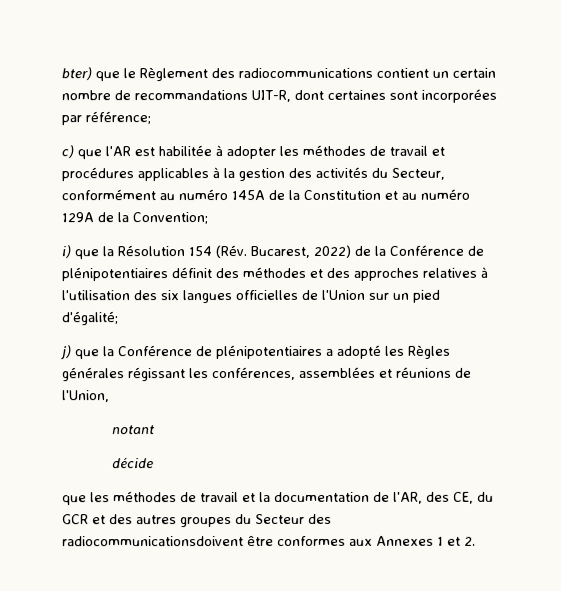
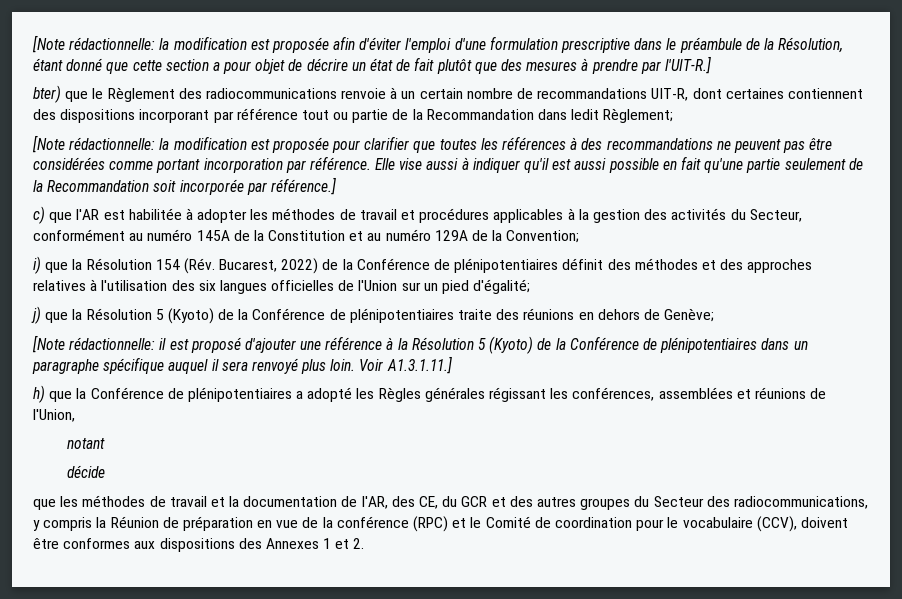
+ [Note rédactionnelle: la modification est proposée afin d'éviter l'emploi d'une formulation prescriptive dans le préambule de la Résolution, étant donné que cette section a pour objet de décrire un état de fait plutôt que des mesures à prendre par l'UIT-R.]
- bter) que le Règlement des radiocommunications contient un certain nombre de recommandations UIT-R, dont certaines sont incorporées par référence;
+ bter) que le Règlement des radiocommunications renvoie à un certain nombre de recommandations UIT-R, dont certaines contiennent des dispositions incorporant par référence tout ou partie de la Recommandation dans ledit Règlement;
+ [Note rédactionnelle: la modification est proposée pour clarifier que toutes les références à des recommandations ne peuvent pas être considérées comme portant incorporation par référence. Elle vise aussi à indiquer qu'il est aussi possible en fait qu'une partie seulement de la Recommandation soit incorporée par référence.]
- j) que la Conférence de plénipotentiaires a adopté les Règles générales régissant les conférences, assemblées et réunions de l'Union,
+ j) que la Résolution 5 (Kyoto) de la Conférence de plénipotentiaires traite des réunions en dehors de Genève;
+ [Note rédactionnelle: il est proposé d'ajouter une référence à la Résolution 5 (Kyoto) de la Conférence de plénipotentiaires dans un paragraphe spécifique auquel il sera renvoyé plus loin. Voir A1.3.1.11.]
+ h) que la Conférence de plénipotentiaires a adopté les Règles générales régissant les conférences, assemblées et réunions de l'Union,
- que les méthodes de travail et la documentation de l'AR, des CE, du GCR et des autres groupes du Secteur des radiocommunicationsdoivent être conformes aux Annexes 1 et 2.
+ que les méthodes de travail et la documentation de l'AR, des CE, du GCR et des autres groupes du Secteur des radiocommunications, y compris la Réunion de préparation en vue de la conférence (RPC) et le Comité de coordination pour le vocabulaire (CCV), doivent être conformes aux dispositions des Annexes 1 et 2.

